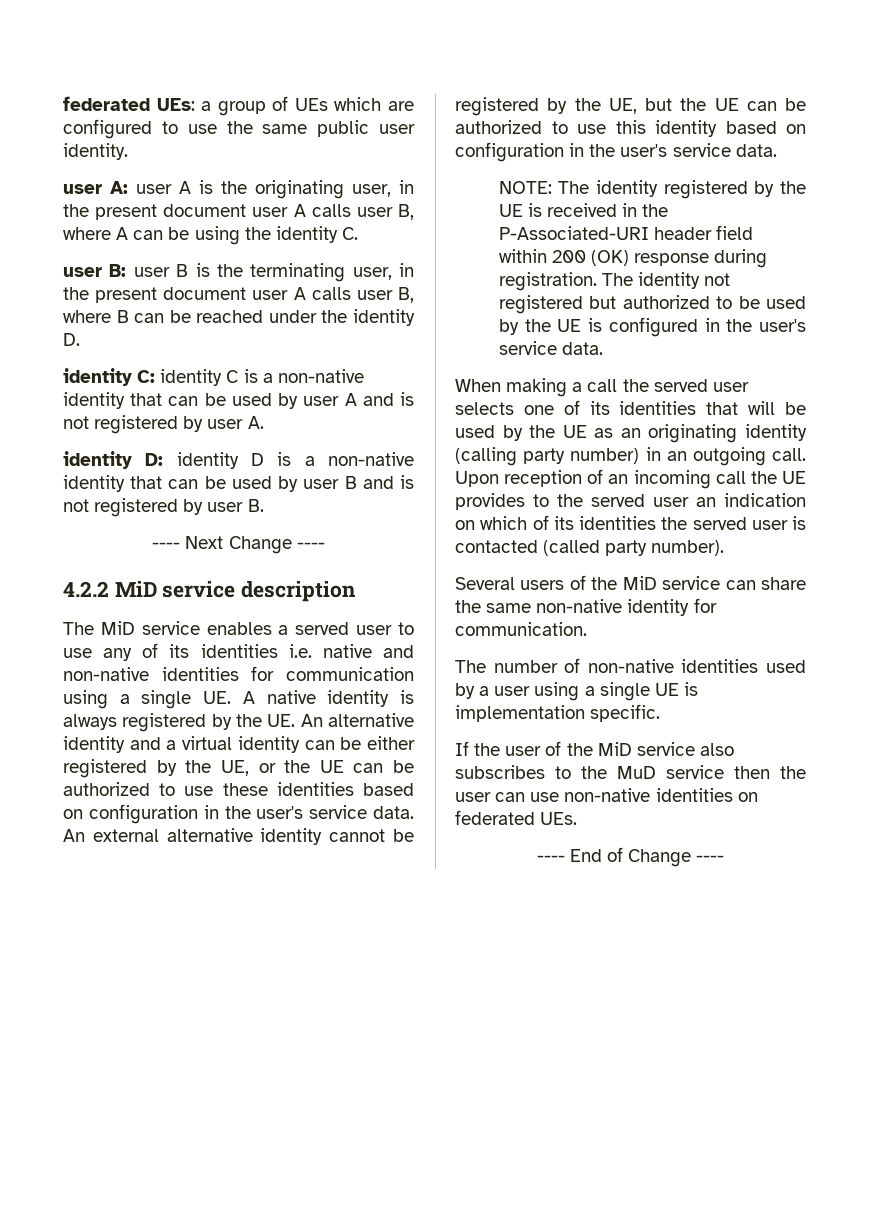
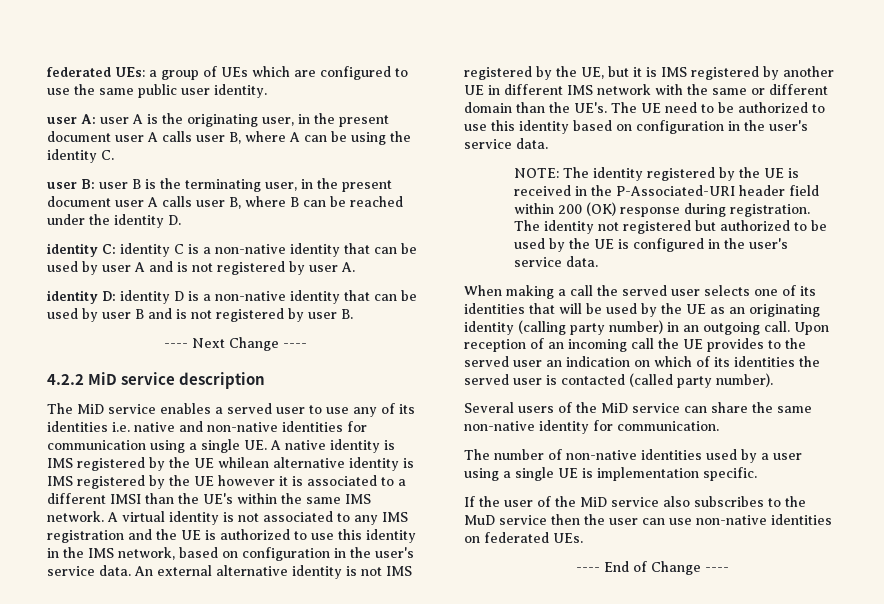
- The MiD service enables a served user to use any of its identities i.e. native and non-native identities for communication using a single UE. A native identity is always registered by the UE. An alternative identity and a virtual identity can be either registered by the UE, or the UE can be authorized to use these identities based on configuration in the user's service data.
+ The MiD service enables a served user to use any of its identities i.e. native and non-native identities for communication using a single UE. A native identity is IMS registered by the UE whilean alternative identity is IMS registered by the UE however it is associated to a different IMSI than the UE's within the same IMS network. A virtual identity is not associated to any IMS registration and the UE is authorized to use this identity in the IMS network, based on configuration in the user's service data.
- An external alternative identity cannot be registered by the UE, but the UE can be authorized to use this identity based on configuration in the user's service data.
+ An external alternative identity is not IMS registered by the UE, but it is IMS registered by another UE in different IMS network with the same or different domain than the UE's. The UE need to be authorized to use this identity based on configuration in the user's service data.

